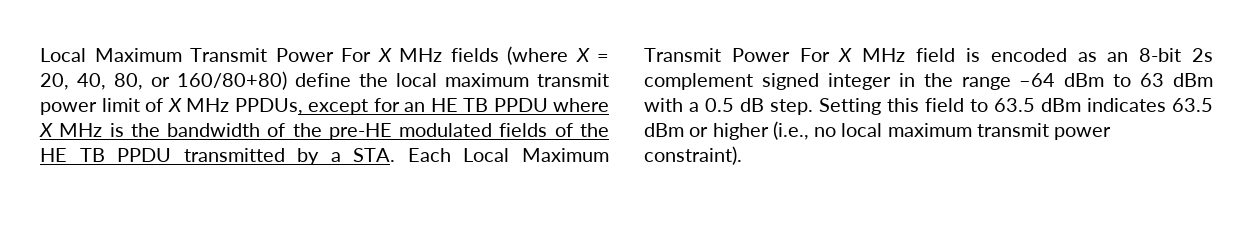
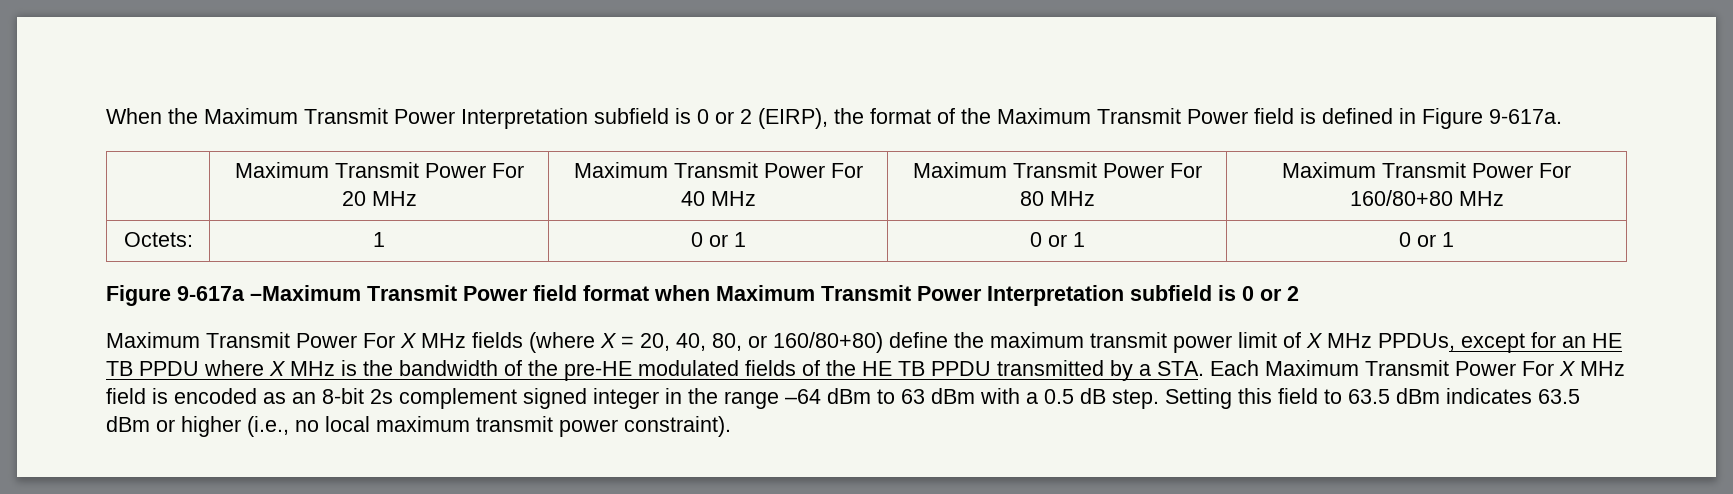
- Local Maximum Transmit Power For X MHz fields (where X = 20, 40, 80, or 160/80+80) define the local maximum transmit power limit of X MHz PPDUs, except for an HE TB PPDU where X MHz is the bandwidth of the pre-HE modulated fields of the HE TB PPDU transmitted by a STA. Each Local Maximum Transmit Power For X MHz field is encoded as an 8-bit 2s complement signed integer in the range –64 dBm to 63 dBm with a 0.5 dB step.
+ When the Maximum Transmit Power Interpretation subfield is 0 or 2 (EIRP), the format of the Maximum Transmit Power field is defined in Figure 9-617a.
+ | Maximum Transmit Power For 20 MHz | Maximum Transmit Power For 40 MHz | Maximum Transmit Power For 80 MHz | Maximum Transmit Power For 160/80+80 MHz
+ Octets: | 1 | 0 or 1 | 0 or 1 | 0 or 1
+ Figure 9-617a –Maximum Transmit Power field format when Maximum Transmit Power Interpretation subfield is 0 or 2
+ Maximum Transmit Power For X MHz fields (where X = 20, 40, 80, or 160/80+80) define the maximum transmit power limit of X MHz PPDUs, except for an HE TB PPDU where X MHz is the bandwidth of the pre-HE modulated fields of the HE TB PPDU transmitted by a STA. Each Maximum Transmit Power For X MHz field is encoded as an 8-bit 2s complement signed integer in the range –64 dBm to 63 dBm with a 0.5 dB step.

